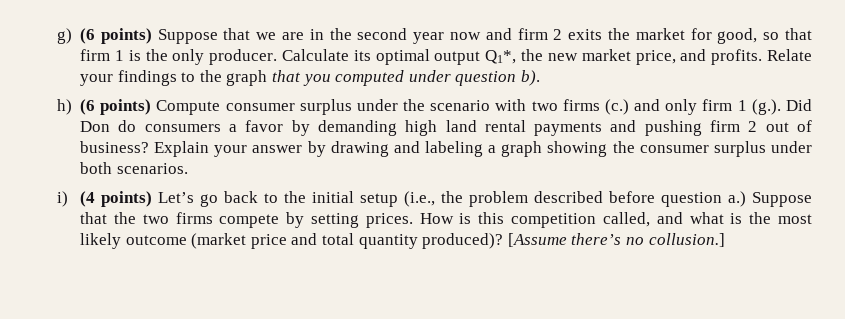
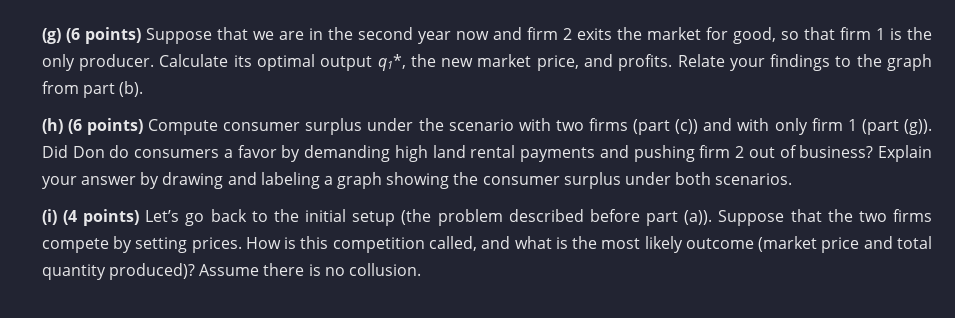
- g) (6 points) Suppose that we are in the second year now and firm 2 exits the market for good, so that firm 1 is the only producer.
+ (g) (6 points) Suppose that we are in the second year now and firm 2 exits the market for good, so that firm 1 is the only producer.
- Calculate its optimal output Q1*, the new market price, and profits.
+ Calculate its optimal output q1*, the new market price, and profits.
- Relate your findings to the graph that you computed under question b).
- h) (6 points) Compute consumer surplus under the scenario with two firms (c.) and only firm 1 (g.). Did Don do consumers a favor by demanding high land rental payments and pushing firm 2 out of business?
+ Relate your findings to the graph from part (b).
+ (h) (6 points) Compute consumer surplus under the scenario with two firms (part (c)) and with only firm 1 (part (g)). Did Don do consumers a favor by demanding high land rental payments and pushing firm 2 out of business?
- i) (4 points) Let’s go back to the initial setup (i.e., the problem described before question a.)
+ (i) (4 points) Let’s go back to the initial setup (the problem described before part (a)).
- [Assume there’s no collusion.]
+ Assume there is no collusion.

